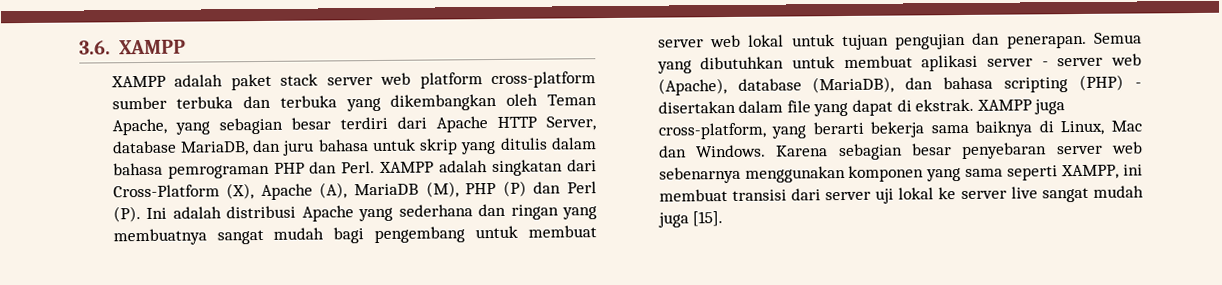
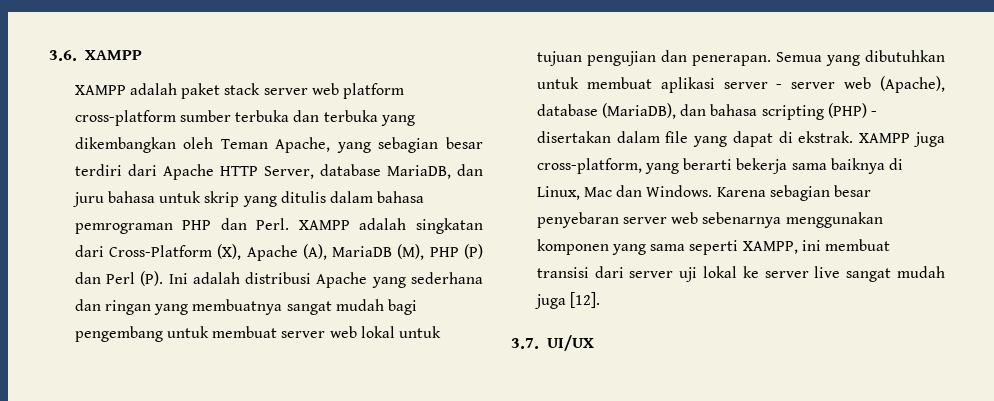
- Karena sebagian besar penyebaran server web sebenarnya menggunakan komponen yang sama seperti XAMPP, ini membuat transisi dari server uji lokal ke server live sangat mudah juga [15].
+ Karena sebagian besar penyebaran server web sebenarnya menggunakan komponen yang sama seperti XAMPP, ini membuat transisi dari server uji lokal ke server live sangat mudah juga [12].
+ 3.7. UI/UX

